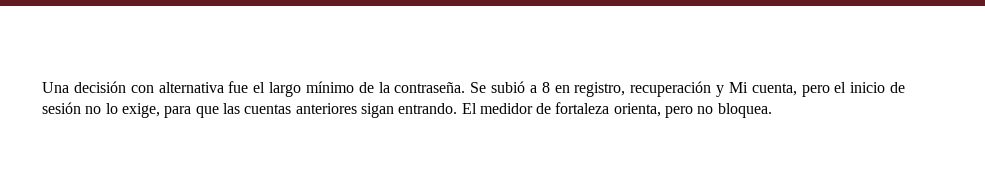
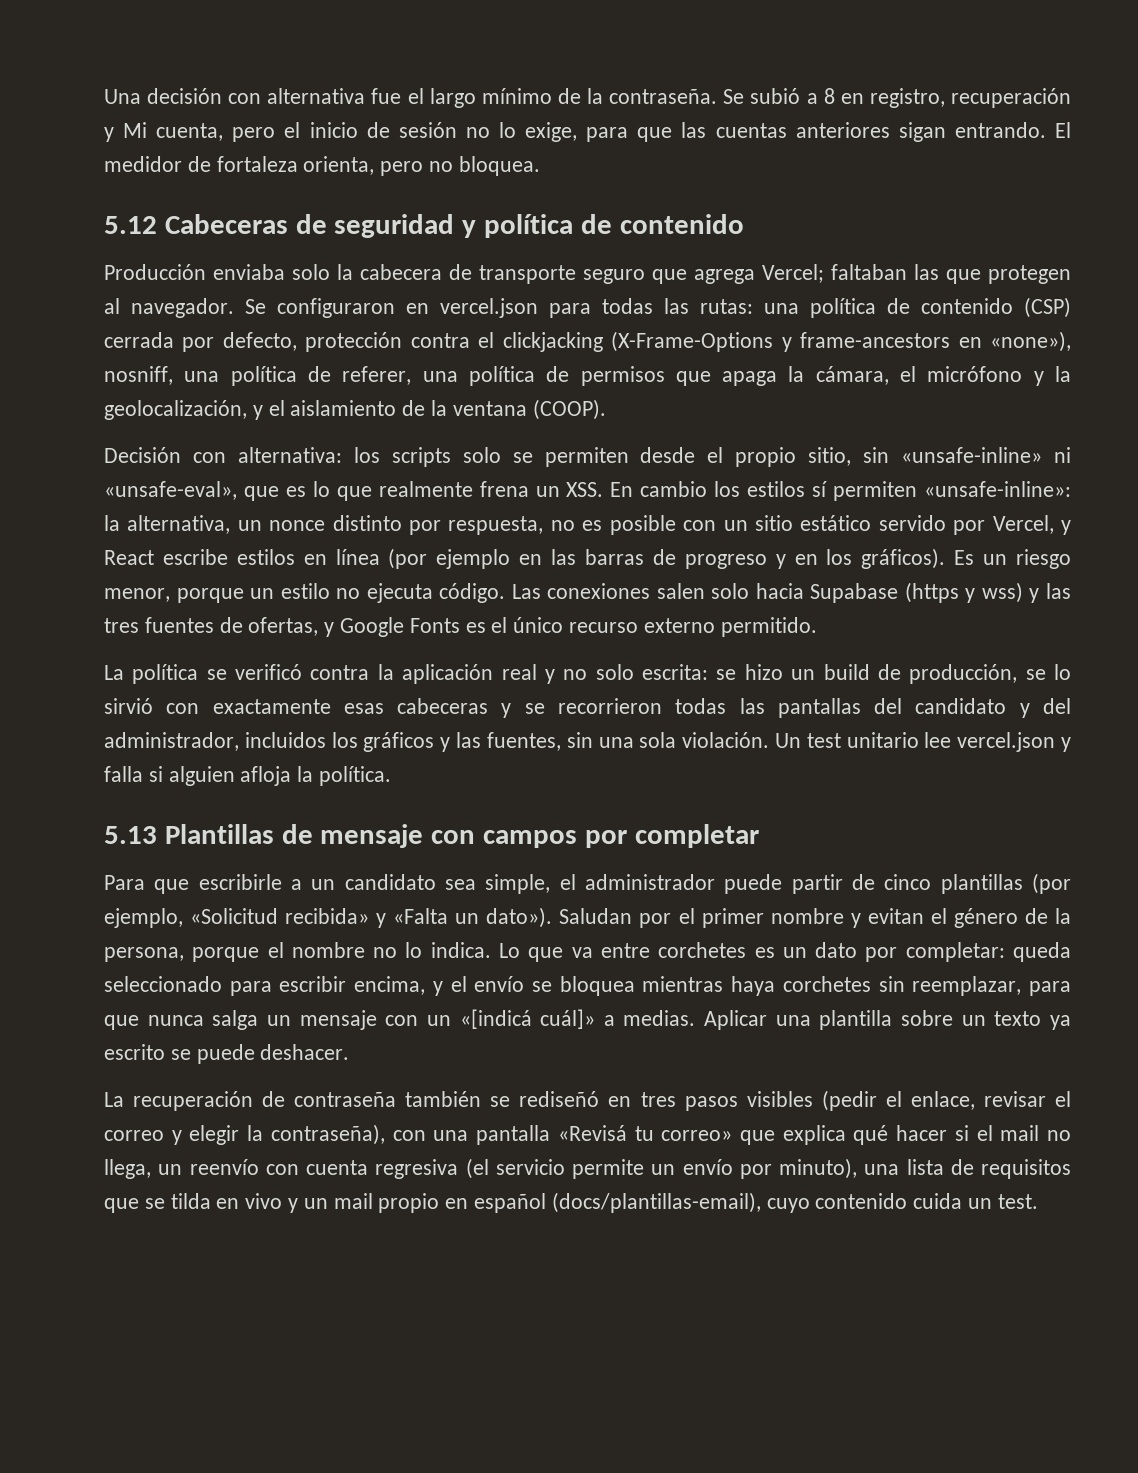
+ 5.12 Cabeceras de seguridad y política de contenido
+ Producción enviaba solo la cabecera de transporte seguro que agrega Vercel; faltaban las que protegen al navegador. Se configuraron en vercel.json para todas las rutas: una política de contenido (CSP) cerrada por defecto, protección contra el clickjacking (X-Frame-Options y frame-ancestors en «none»), nosniff, una política de referer, una política de permisos que apaga la cámara, el micrófono y la geolocalización, y el aislamiento de la ventana (COOP).
+ Decisión con alternativa: los scripts solo se permiten desde el propio sitio, sin «unsafe-inline» ni «unsafe-eval», que es lo que realmente frena un XSS. En cambio los estilos sí permiten «unsafe-inline»: la alternativa, un nonce distinto por respuesta, no es posible con un sitio estático servido por Vercel, y React escribe estilos en línea (por ejemplo en las barras de progreso y en los gráficos). Es un riesgo menor, porque un estilo no ejecuta código. Las conexiones salen solo hacia Supabase (https y wss) y las tres fuentes de ofertas, y Google Fonts es el único recurso externo permitido.
+ La política se verificó contra la aplicación real y no solo escrita: se hizo un build de producción, se lo sirvió con exactamente esas cabeceras y se recorrieron todas las pantallas del candidato y del administrador, incluidos los gráficos y las fuentes, sin una sola violación. Un test unitario lee vercel.json y falla si alguien afloja la política.
+ 5.13 Plantillas de mensaje con campos por completar
+ Para que escribirle a un candidato sea simple, el administrador puede partir de cinco plantillas (por ejemplo, «Solicitud recibida» y «Falta un dato»). Saludan por el primer nombre y evitan el género de la persona, porque el nombre no lo indica. Lo que va entre corchetes es un dato por completar: queda seleccionado para escribir encima, y el envío se bloquea mientras haya corchetes sin reemplazar, para que nunca salga un mensaje con un «[indicá cuál]» a medias. Aplicar una plantilla sobre un texto ya escrito se puede deshacer.
+ La recuperación de contraseña también se rediseñó en tres pasos visibles (pedir el enlace, revisar el correo y elegir la contraseña), con una pantalla «Revisá tu correo» que explica qué hacer si el mail no llega, un reenvío con cuenta regresiva (el servicio permite un envío por minuto), una lista de requisitos que se tilda en vivo y un mail propio en español (docs/plantillas-email), cuyo contenido cuida un test.

